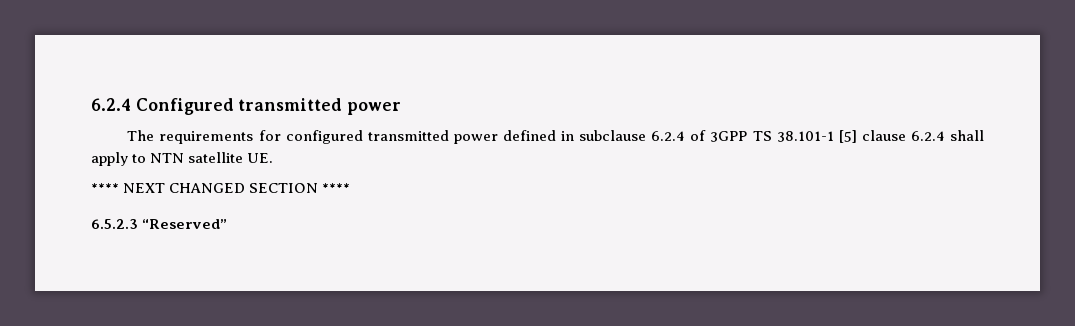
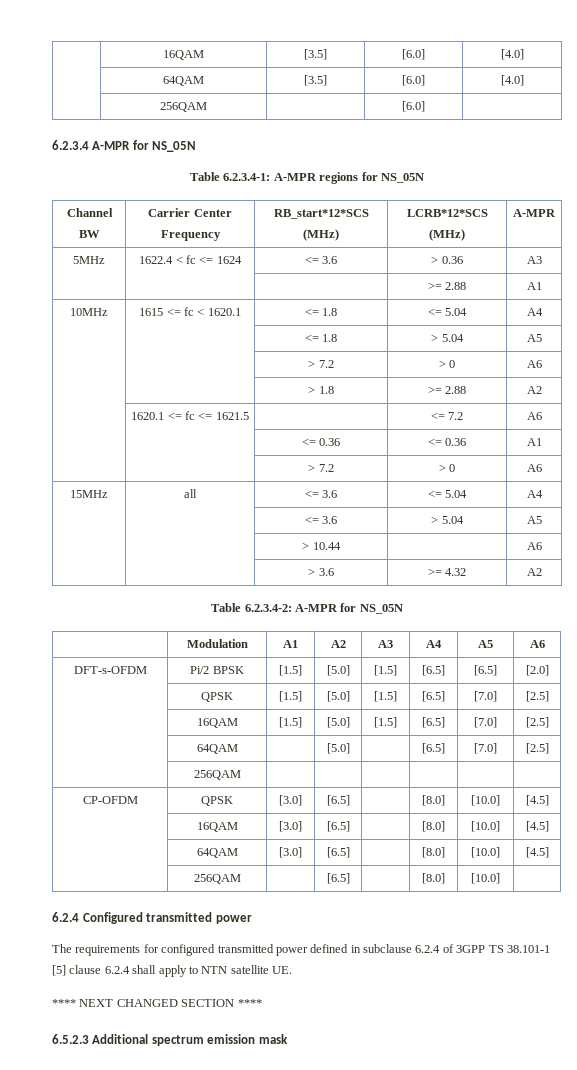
+ | 16QAM | [3.5] | [6.0] | [4.0]
+ | 64QAM | [3.5] | [6.0] | [4.0]
+ | 256QAM | | [6.0] |
+ 6.2.3.4 A-MPR for NS_05N
+ Table 6.2.3.4-1: A-MPR regions for NS_05N
+ Channel BW | Carrier Center Frequency | RB_start*12*SCS (MHz) | LCRB*12*SCS (MHz) | A-MPR
+ 5MHz | 1622.4 < fc <= 1624 | <= 3.6 | > 0.36 | A3
+ | | | >= 2.88 | A1
+ 10MHz | 1615 <= fc < 1620.1 | <= 1.8 | <= 5.04 | A4
+ | | <= 1.8 | > 5.04 | A5
+ | | > 7.2 | > 0 | A6
+ | | > 1.8 | >= 2.88 | A2
+ | 1620.1 <= fc <= 1621.5 | | <= 7.2 | A6
+ | | <= 0.36 | <= 0.36 | A1
+ | | > 7.2 | > 0 | A6
+ 15MHz | all | <= 3.6 | <= 5.04 | A4
+ | | <= 3.6 | > 5.04 | A5
+ | | > 10.44 | | A6
+ | | > 3.6 | >= 4.32 | A2
+ Table 6.2.3.4-2: A-MPR for NS_05N
+ | Modulation | A1 | A2 | A3 | A4 | A5 | A6
+ DFT-s-OFDM | Pi/2 BPSK | [1.5] | [5.0] | [1.5] | [6.5] | [6.5] | [2.0]
+ | QPSK | [1.5] | [5.0] | [1.5] | [6.5] | [7.0] | [2.5]
+ | 16QAM | [1.5] | [5.0] | [1.5] | [6.5] | [7.0] | [2.5]
+ | 64QAM | | [5.0] | | [6.5] | [7.0] | [2.5]
+ | 256QAM | | | | | |
+ CP-OFDM | QPSK | [3.0] | [6.5] | | [8.0] | [10.0] | [4.5]
+ | 16QAM | [3.0] | [6.5] | | [8.0] | [10.0] | [4.5]
+ | 64QAM | [3.0] | [6.5] | | [8.0] | [10.0] | [4.5]
+ | 256QAM | | [6.5] | | [8.0] | [10.0] |
- 6.5.2.3 “Reserved”
+ 6.5.2.3 Additional spectrum emission mask

